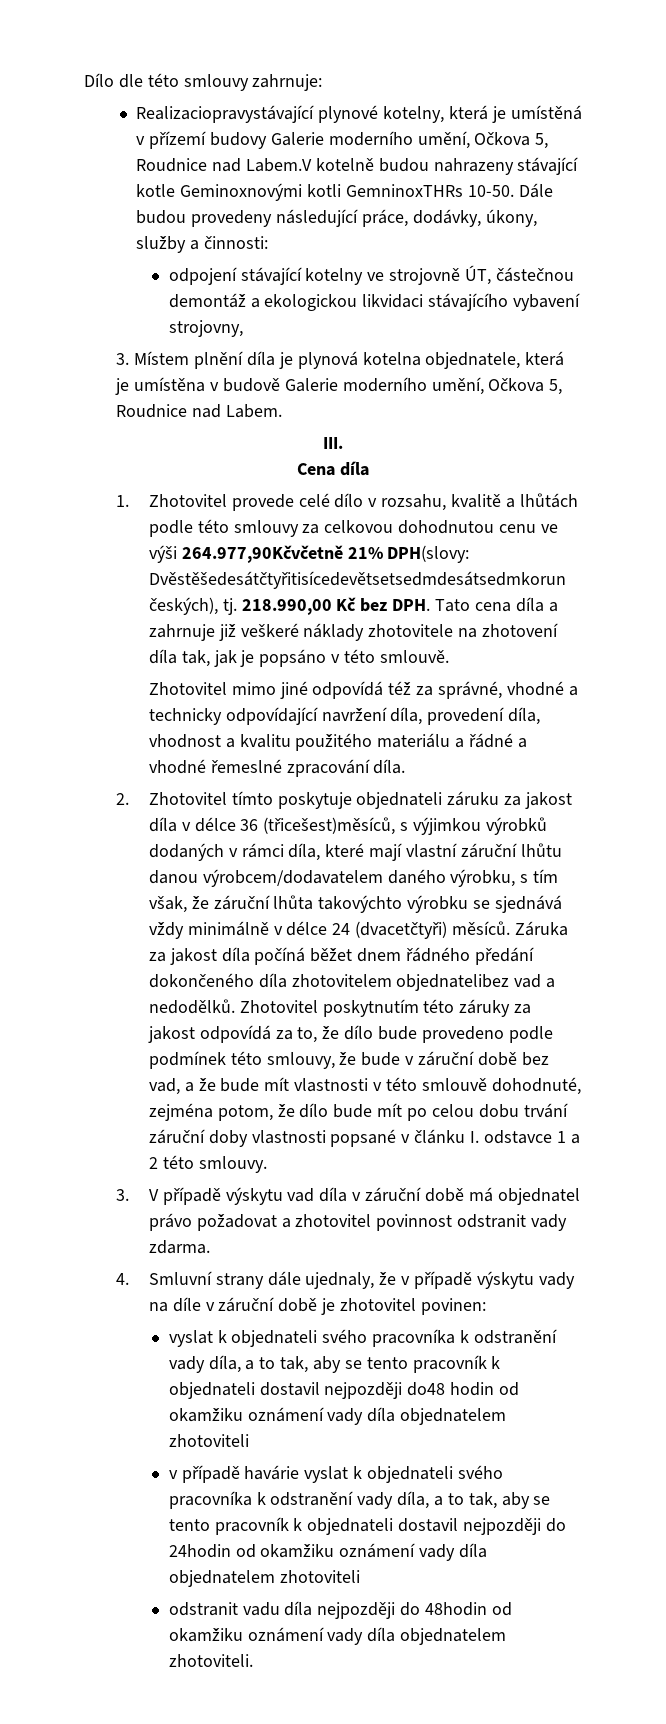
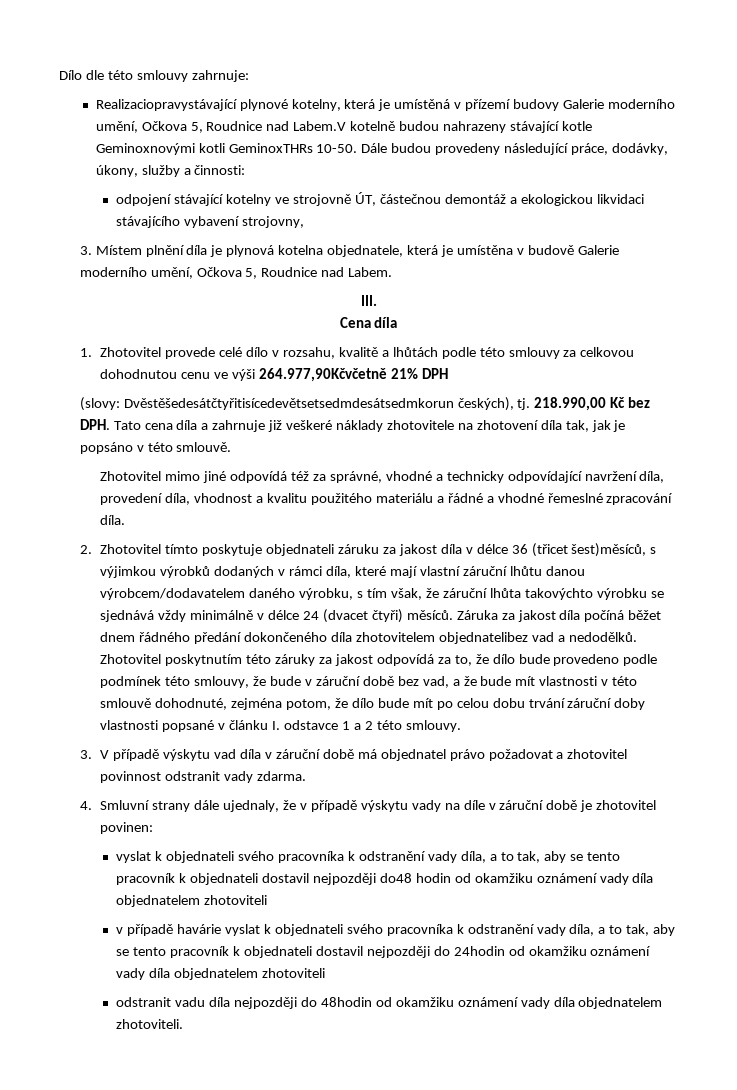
- Realizaciopravystávající plynové kotelny, která je umístěná v přízemí budovy Galerie moderního umění, Očkova 5, Roudnice nad Labem.V kotelně budou nahrazeny stávající kotle Geminoxnovými kotli GemninoxTHRs 10-50.
+ Realizaciopravystávající plynové kotelny, která je umístěná v přízemí budovy Galerie moderního umění, Očkova 5, Roudnice nad Labem.V kotelně budou nahrazeny stávající kotle Geminoxnovými kotli GeminoxTHRs 10-50.
- 1. Zhotovitel provede celé dílo v rozsahu, kvalitě a lhůtách podle této smlouvy za celkovou dohodnutou cenu ve výši 264.977,90Kčvčetně 21% DPH(slovy: Dvěstěšedesátčtyřitisícedevětsetsedmdesátsedmkorun českých), tj.
+ 1. Zhotovitel provede celé dílo v rozsahu, kvalitě a lhůtách podle této smlouvy za celkovou dohodnutou cenu ve výši 264.977,90Kčvčetně 21% DPH
+ (slovy: Dvěstěšedesátčtyřitisícedevětsetsedmdesátsedmkorun českých), tj.
- 2. Zhotovitel tímto poskytuje objednateli záruku za jakost díla v délce 36 (třicešest)měsíců, s výjimkou výrobků dodaných v rámci díla, které mají vlastní záruční lhůtu danou výrobcem/dodavatelem daného výrobku, s tím však, že záruční lhůta takovýchto výrobku se sjednává vždy minimálně v délce 24 (dvacetčtyři) měsíců.
+ 2. Zhotovitel tímto poskytuje objednateli záruku za jakost díla v délce 36 (třicet šest)měsíců, s výjimkou výrobků dodaných v rámci díla, které mají vlastní záruční lhůtu danou výrobcem/dodavatelem daného výrobku, s tím však, že záruční lhůta takovýchto výrobku se sjednává vždy minimálně v délce 24 (dvacet čtyři) měsíců.

